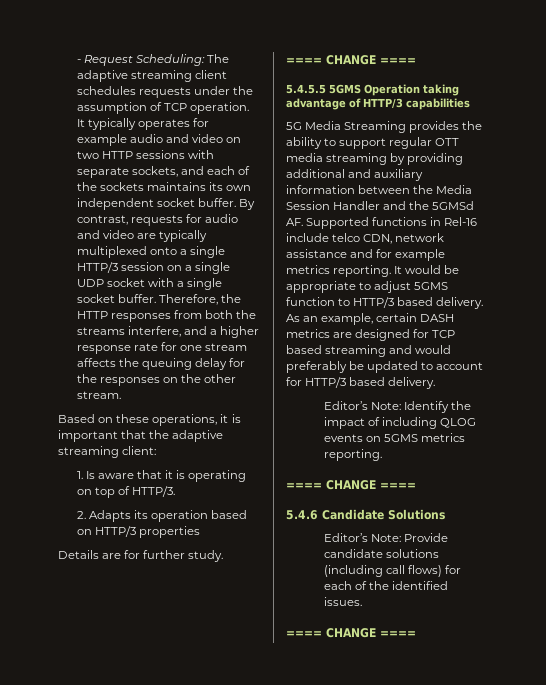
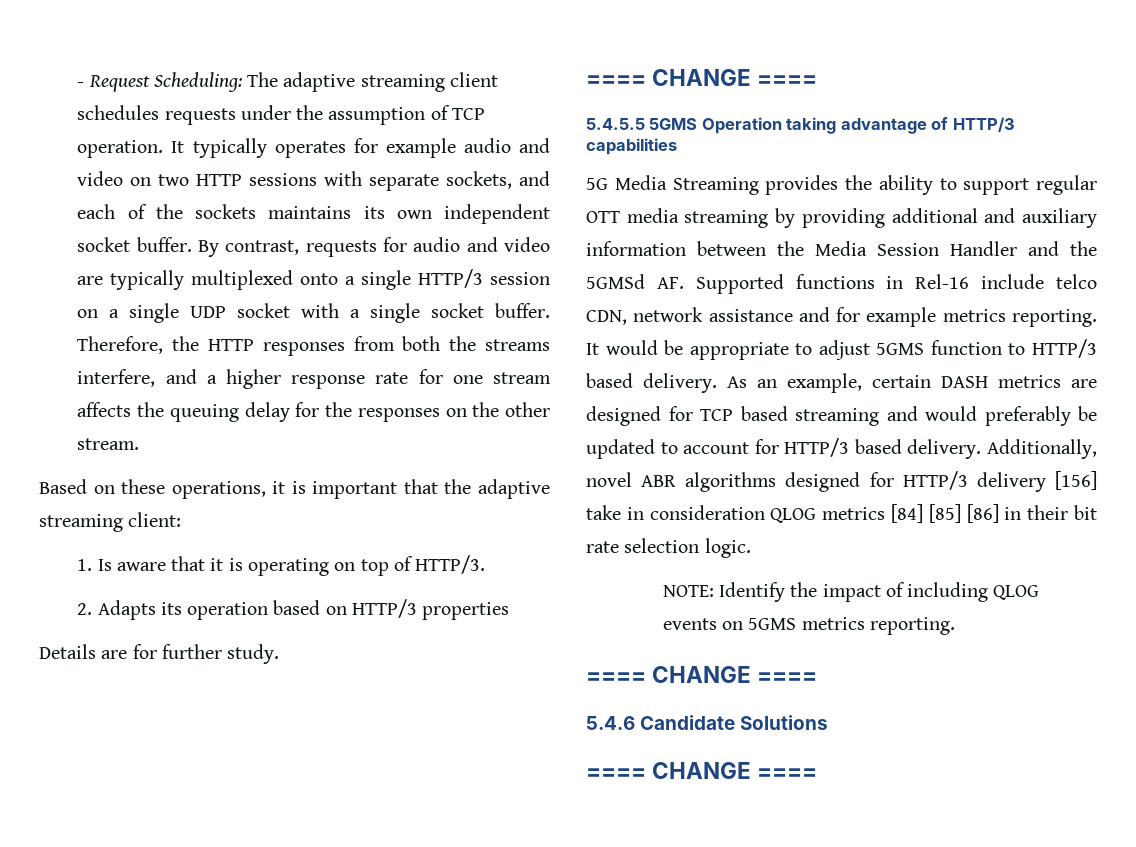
- As an example, certain DASH metrics are designed for TCP based streaming and would preferably be updated to account for HTTP/3 based delivery.
- Editor’s Note: Identify the impact of including QLOG events on 5GMS metrics reporting.
+ As an example, certain DASH metrics are designed for TCP based streaming and would preferably be updated to account for HTTP/3 based delivery. Additionally, novel ABR algorithms designed for HTTP/3 delivery [156] take in consideration QLOG metrics [84] [85] [86] in their bit rate selection logic.
+ NOTE: Identify the impact of including QLOG events on 5GMS metrics reporting.
- Editor’s Note: Provide candidate solutions (including call flows) for each of the identified issues.

